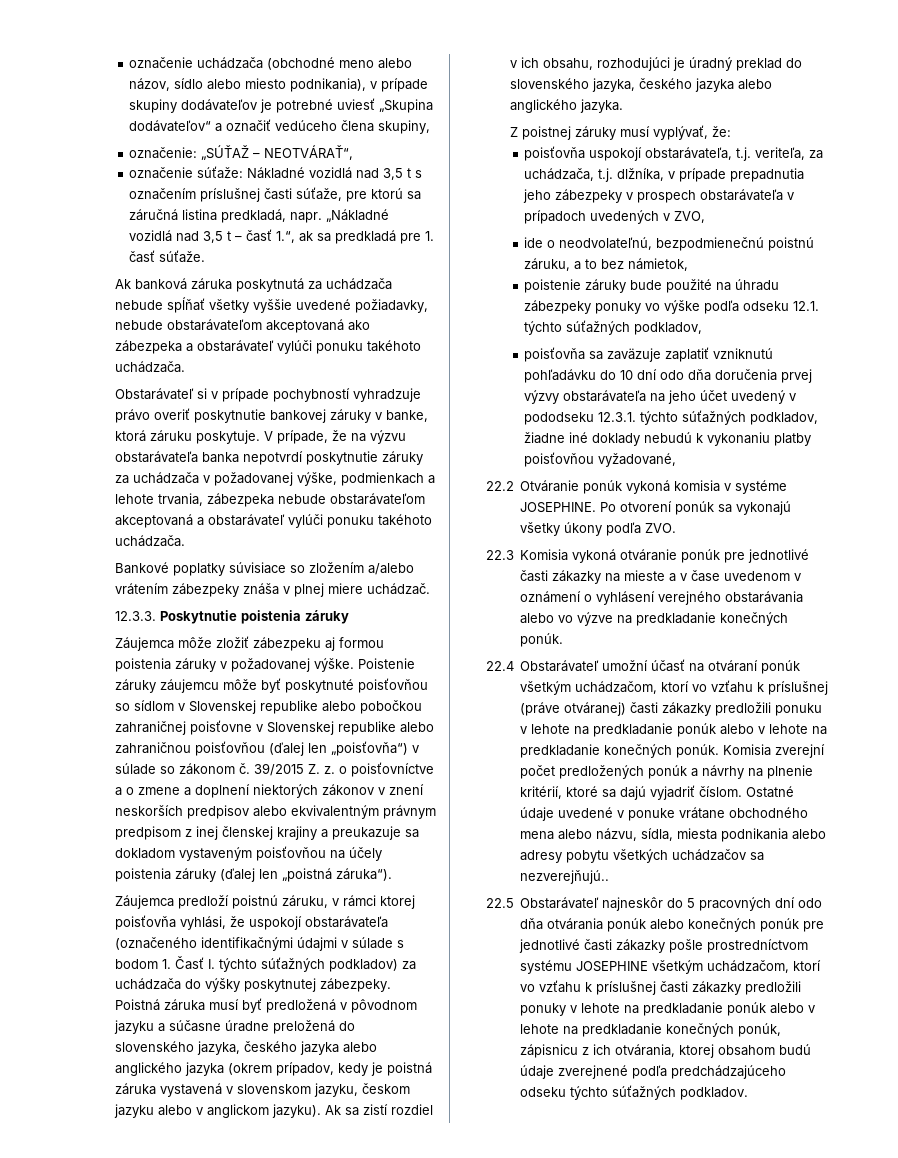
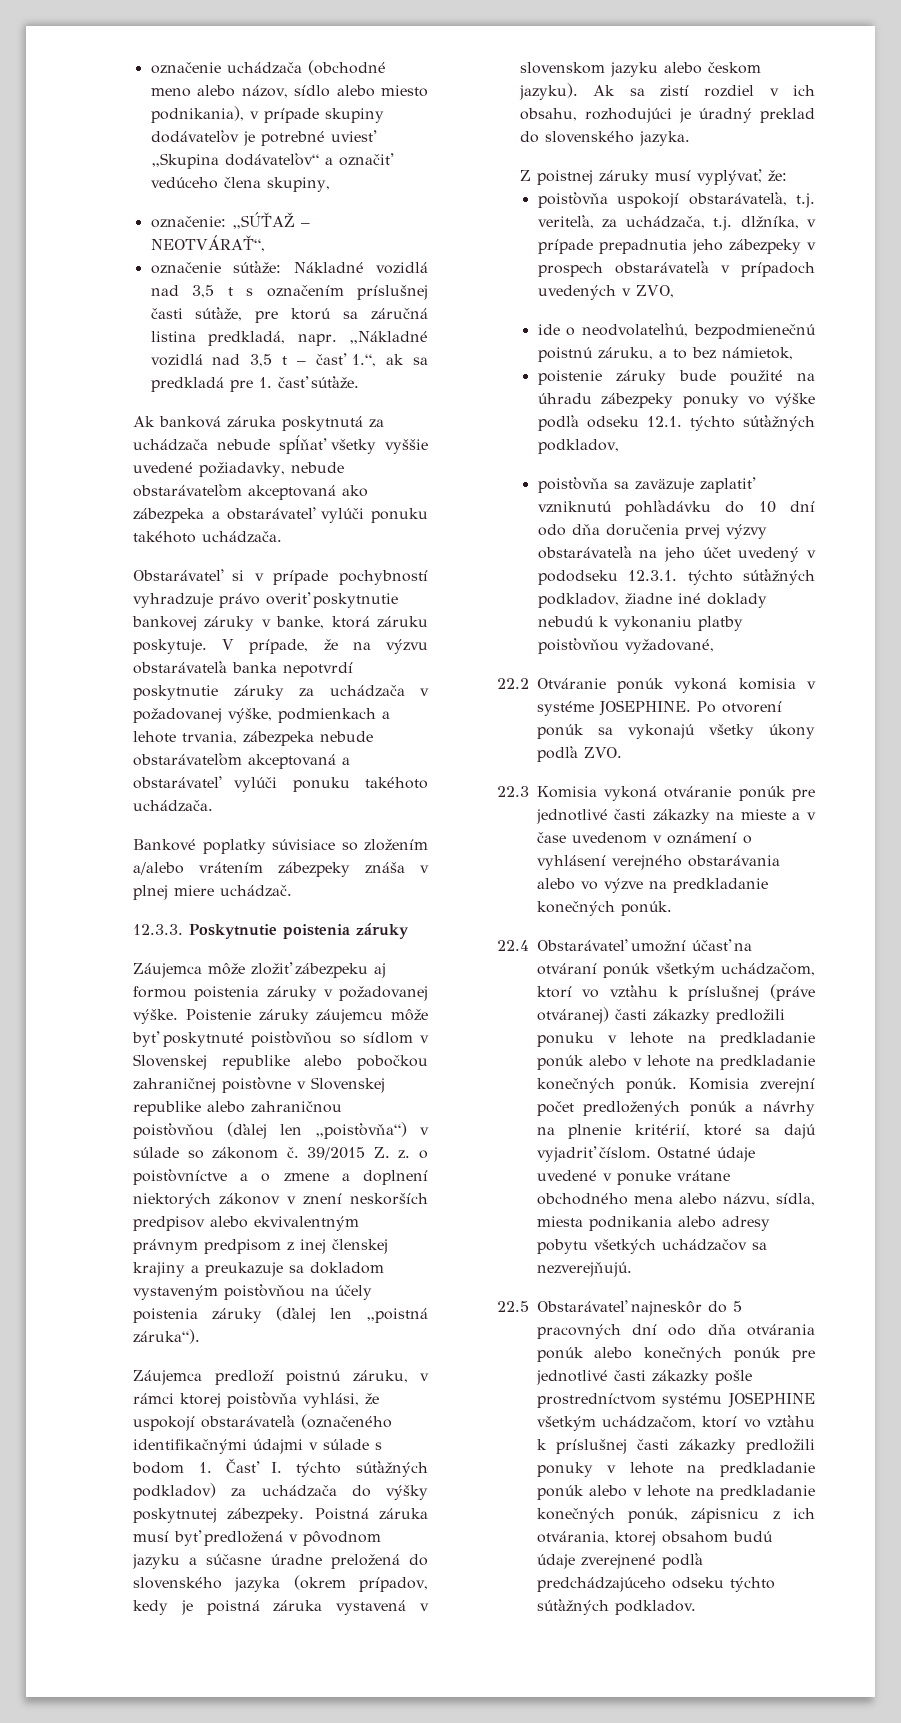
- Poistná záruka musí byť predložená v pôvodnom jazyku a súčasne úradne preložená do slovenského jazyka, českého jazyka alebo anglického jazyka (okrem prípadov, kedy je poistná záruka vystavená v slovenskom jazyku, českom jazyku alebo v anglickom jazyku).
+ Poistná záruka musí byť predložená v pôvodnom jazyku a súčasne úradne preložená do slovenského jazyka (okrem prípadov, kedy je poistná záruka vystavená v slovenskom jazyku alebo českom jazyku).
- Ak sa zistí rozdiel v ich obsahu, rozhodujúci je úradný preklad do slovenského jazyka, českého jazyka alebo anglického jazyka.
+ Ak sa zistí rozdiel v ich obsahu, rozhodujúci je úradný preklad do slovenského jazyka.
- Ostatné údaje uvedené v ponuke vrátane obchodného mena alebo názvu, sídla, miesta podnikania alebo adresy pobytu všetkých uchádzačov sa nezverejňujú..
+ Ostatné údaje uvedené v ponuke vrátane obchodného mena alebo názvu, sídla, miesta podnikania alebo adresy pobytu všetkých uchádzačov sa nezverejňujú.

